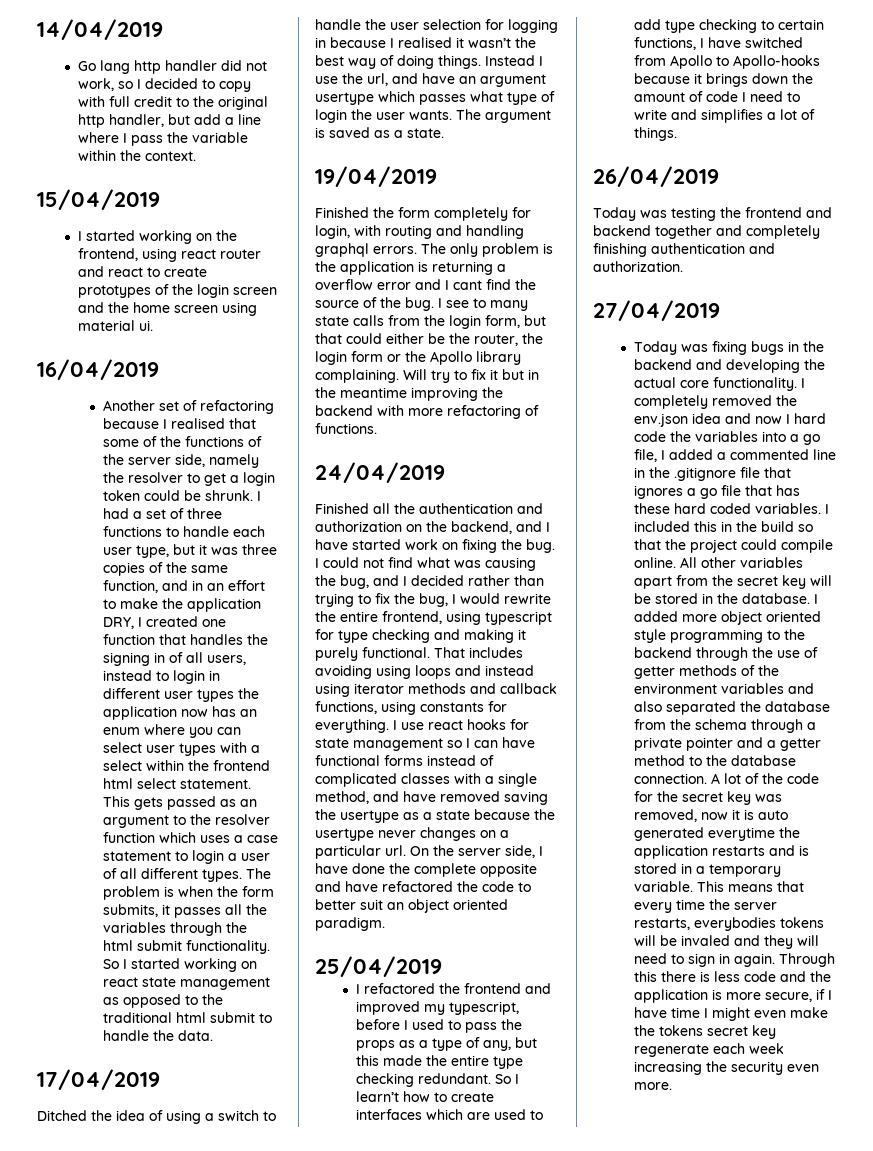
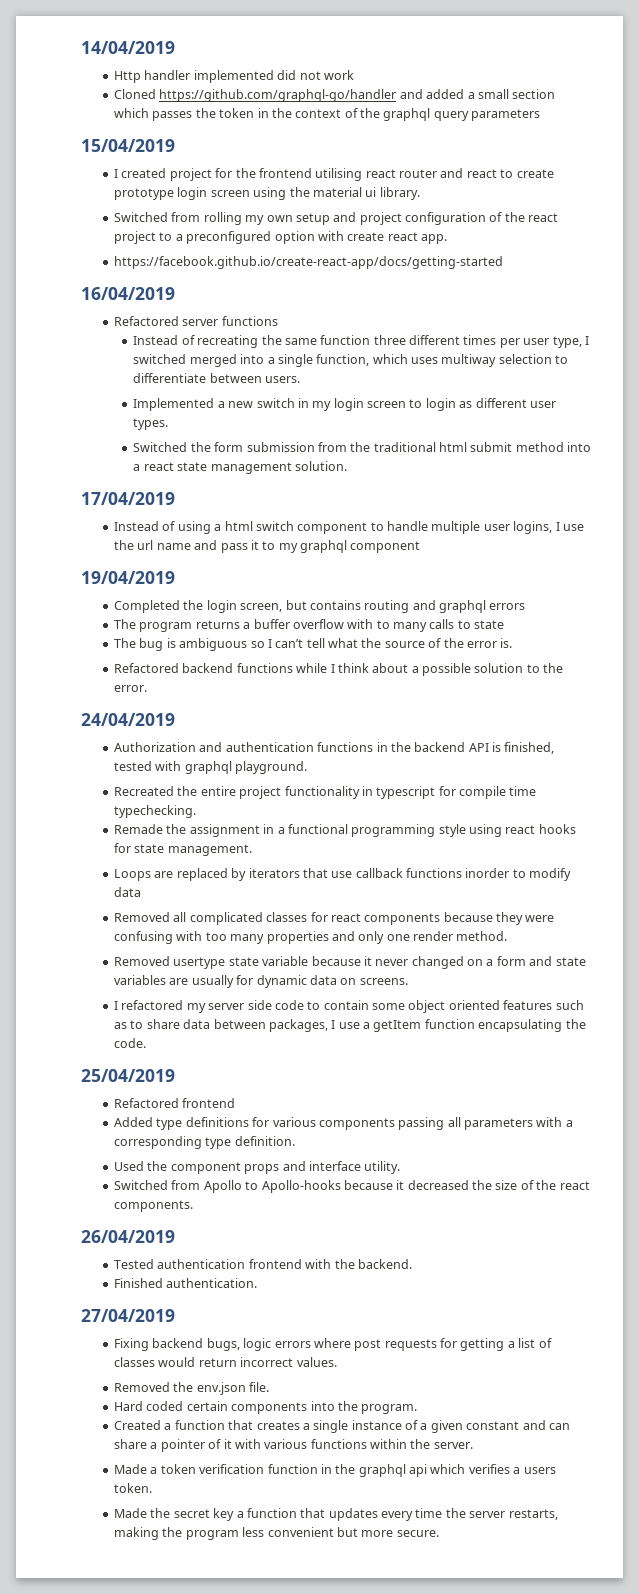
- Go lang http handler did not work, so I decided to copy with full credit to the original http handler, but add a line where I pass the variable within the context.
+ Http handler implemented did not work
+ Cloned https://github.com/graphql-go/handler and added a small section which passes the token in the context of the graphql query parameters
  15/04/2019
- I started working on the frontend, using react router and react to create prototypes of the login screen and the home screen using material ui.
+ I created project for the frontend utilising react router and react to create prototype login screen using the material ui library.
+ Switched from rolling my own setup and project configuration of the react project to a preconfigured option with create react app.
+ https://facebook.github.io/create-react-app/docs/getting-started
  16/04/2019
- Another set of refactoring because I realised that some of the functions of the server side, namely the resolver to get a login token could be shrunk. I had a set of three functions to handle each user type, but it was three copies of the same function, and in an effort to make the application DRY, I created one function that handles the signing in of all users, instead to login in different user types the application now has an enum where you can select user types with a select within the frontend html select statement. This gets passed as an argument to the resolver function which uses a case statement to login a user of all different types. The problem is when the form submits, it passes all the variables through the html submit functionality. So I started working on react state management as opposed to the traditional html submit to handle the data.
+ Refactored server functions
+ Instead of recreating the same function three different times per user type, I switched merged into a single function, which uses multiway selection to differentiate between users.
+ Implemented a new switch in my login screen to login as different user types.
+ Switched the form submission from the traditional html submit method into a react state management solution.
  17/04/2019
- Ditched the idea of using a switch to handle the user selection for logging in because I realised it wasn’t the best way of doing things. Instead I use the url, and have an argument usertype which passes what type of login the user wants. The argument is saved as a state.
+ Instead of using a html switch component to handle multiple user logins, I use the url name and pass it to my graphql component
  19/04/2019
- Finished the form completely for login, with routing and handling graphql errors. The only problem is the application is returning a overflow error and I cant find the source of the bug. I see to many state calls from the login form, but that could either be the router, the login form or the Apollo library complaining. Will try to fix it but in the meantime improving the backend with more refactoring of functions.
+ Completed the login screen, but contains routing and graphql errors
+ The program returns a buffer overflow with to many calls to state
+ The bug is ambiguous so I can’t tell what the source of the error is.
+ Refactored backend functions while I think about a possible solution to the error.
  24/04/2019
- Finished all the authentication and authorization on the backend, and I have started work on fixing the bug. I could not find what was causing the bug, and I decided rather than trying to fix the bug, I would rewrite the entire frontend, using typescript for type checking and making it purely functional. That includes avoiding using loops and instead using iterator methods and callback functions, using constants for everything. I use react hooks for state management so I can have functional forms instead of complicated classes with a single method, and have removed saving the usertype as a state because the usertype never changes on a particular url. On the server side, I have done the complete opposite and have refactored the code to better suit an object oriented paradigm.
+ Authorization and authentication functions in the backend API is finished, tested with graphql playground.
+ Recreated the entire project functionality in typescript for compile time typechecking.
+ Remade the assignment in a functional programming style using react hooks for state management.
+ Loops are replaced by iterators that use callback functions inorder to modify data
+ Removed all complicated classes for react components because they were confusing with too many properties and only one render method.
+ Removed usertype state variable because it never changed on a form and state variables are usually for dynamic data on screens.
+ I refactored my server side code to contain some object oriented features such as to share data between packages, I use a getItem function encapsulating the code.
  25/04/2019
- I refactored the frontend and improved my typescript, before I used to pass the props as a type of any, but this made the entire type checking redundant. So I learn’t how to create interfaces which are used to add type checking to certain functions, I have switched from Apollo to Apollo-hooks because it brings down the amount of code I need to write and simplifies a lot of things.
+ Refactored frontend
+ Added type definitions for various components passing all parameters with a corresponding type definition.
+ Used the component props and interface utility.
+ Switched from Apollo to Apollo-hooks because it decreased the size of the react components.
  26/04/2019
- Today was testing the frontend and backend together and completely finishing authentication and authorization.
+ Tested authentication frontend with the backend.
+ Finished authentication.
  27/04/2019
- Today was fixing bugs in the backend and developing the actual core functionality. I completely removed the env.json idea and now I hard code the variables into a go file, I added a commented line in the .gitignore file that ignores a go file that has these hard coded variables. I included this in the build so that the project could compile online. All other variables apart from the secret key will be stored in the database. I added more object oriented style programming to the backend through the use of getter methods of the environment variables and also separated the database from the schema through a private pointer and a getter method to the database connection. A lot of the code for the secret key was removed, now it is auto generated everytime the application restarts and is stored in a temporary variable. This means that every time the server restarts, everybodies tokens will be invaled and they will need to sign in again. Through this there is less code and the application is more secure, if I have time I might even make the tokens secret key regenerate each week increasing the security even more.
+ Fixing backend bugs, logic errors where post requests for getting a list of classes would return incorrect values.
+ Removed the env.json file.
+ Hard coded certain components into the program.
+ Created a function that creates a single instance of a given constant and can share a pointer of it with various functions within the server.
+ Made a token verification function in the graphql api which verifies a users token.
+ Made the secret key a function that updates every time the server restarts, making the program less convenient but more secure.

